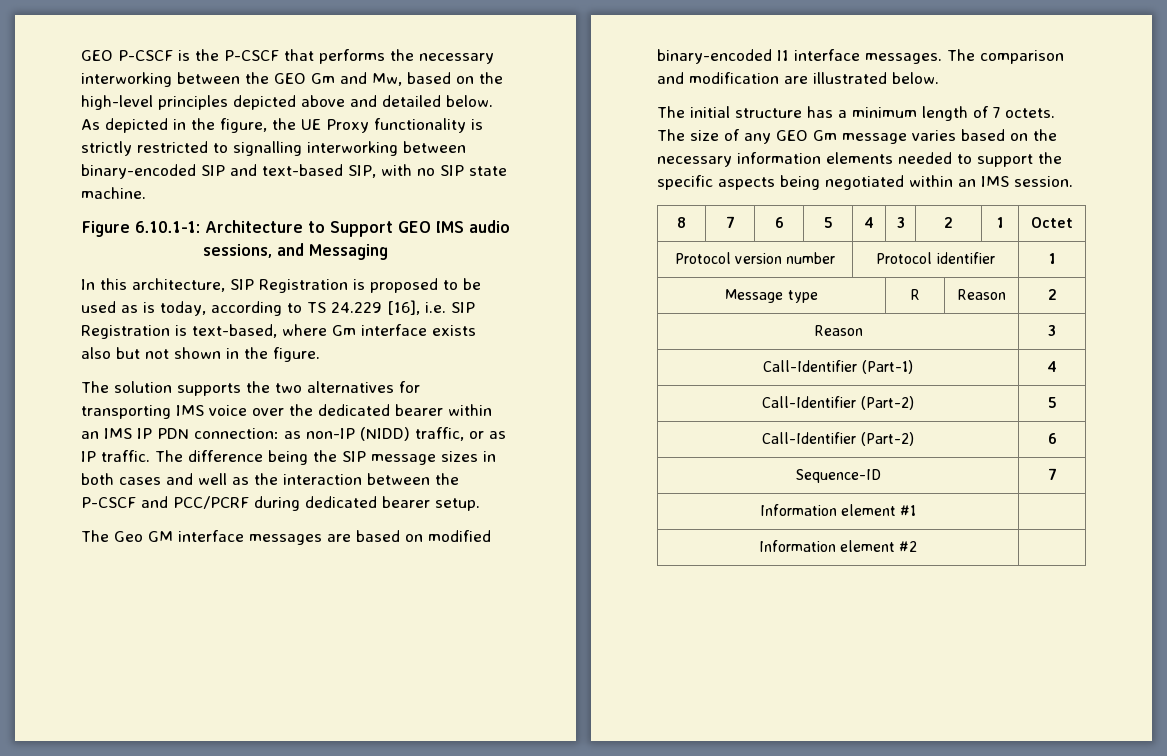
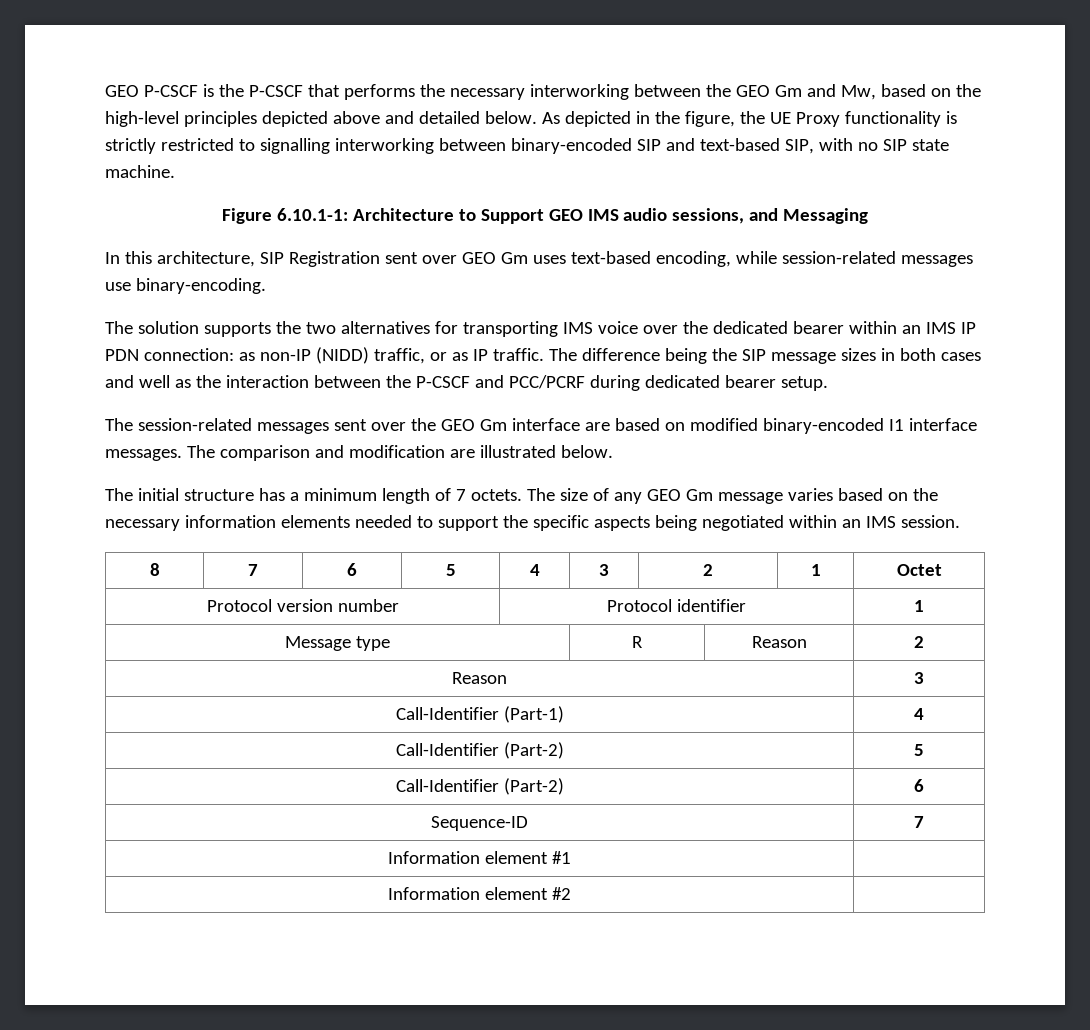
- In this architecture, SIP Registration is proposed to be used as is today, according to TS 24.229 [16], i.e. SIP Registration is text-based, where Gm interface exists also but not shown in the figure.
+ In this architecture, SIP Registration sent over GEO Gm uses text-based encoding, while session-related messages use binary-encoding.
- The Geo GM interface messages are based on modified binary-encoded I1 interface messages.
+ The session-related messages sent over the GEO Gm interface are based on modified binary-encoded I1 interface messages.

